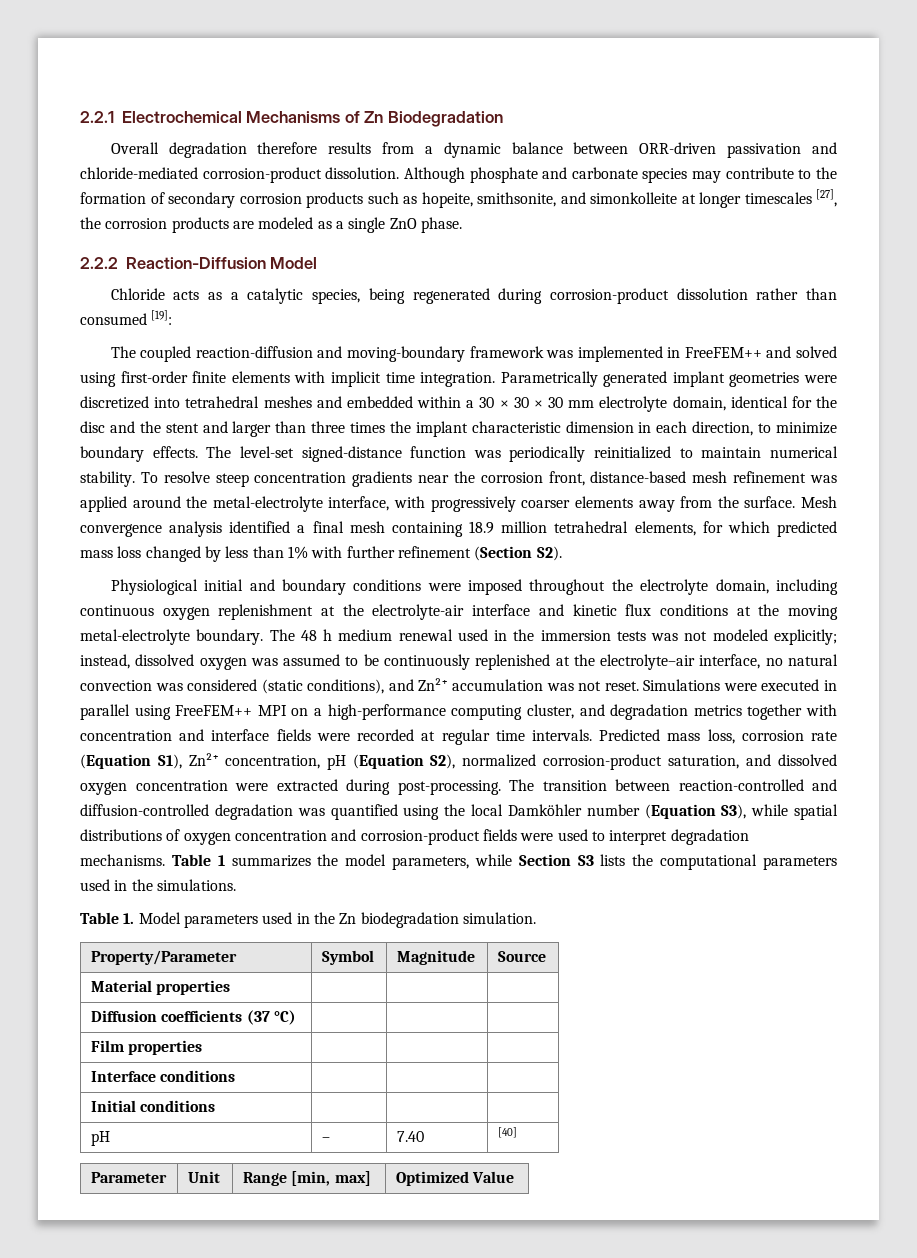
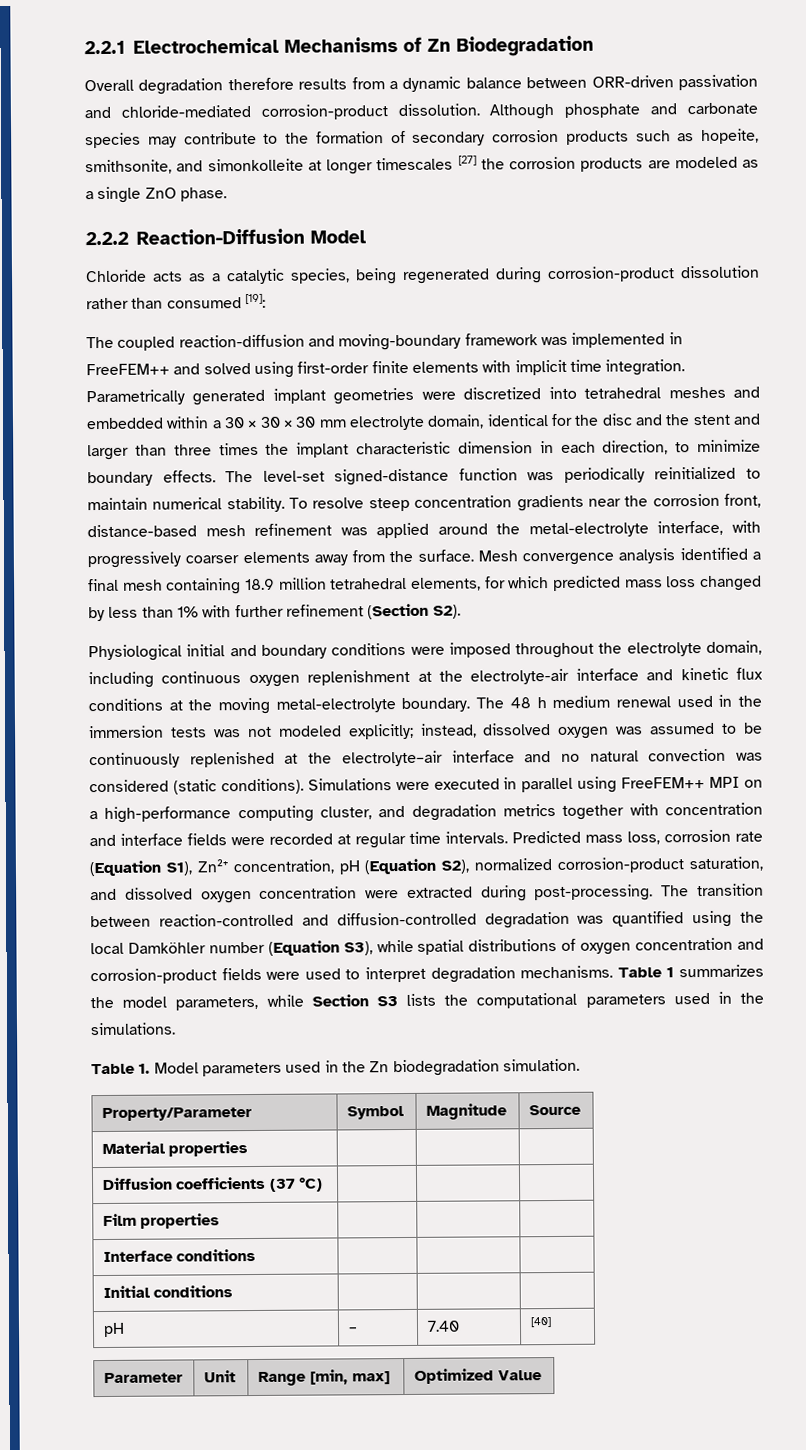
- Although phosphate and carbonate species may contribute to the formation of secondary corrosion products such as hopeite, smithsonite, and simonkolleite at longer timescales [27], the corrosion products are modeled as a single ZnO phase.
+ Although phosphate and carbonate species may contribute to the formation of secondary corrosion products such as hopeite, smithsonite, and simonkolleite at longer timescales [27] the corrosion products are modeled as a single ZnO phase.
- The 48 h medium renewal used in the immersion tests was not modeled explicitly; instead, dissolved oxygen was assumed to be continuously replenished at the electrolyte–air interface, no natural convection was considered (static conditions), and Zn²⁺ accumulation was not reset.
+ The 48 h medium renewal used in the immersion tests was not modeled explicitly; instead, dissolved oxygen was assumed to be continuously replenished at the electrolyte–air interface and no natural convection was considered (static conditions).

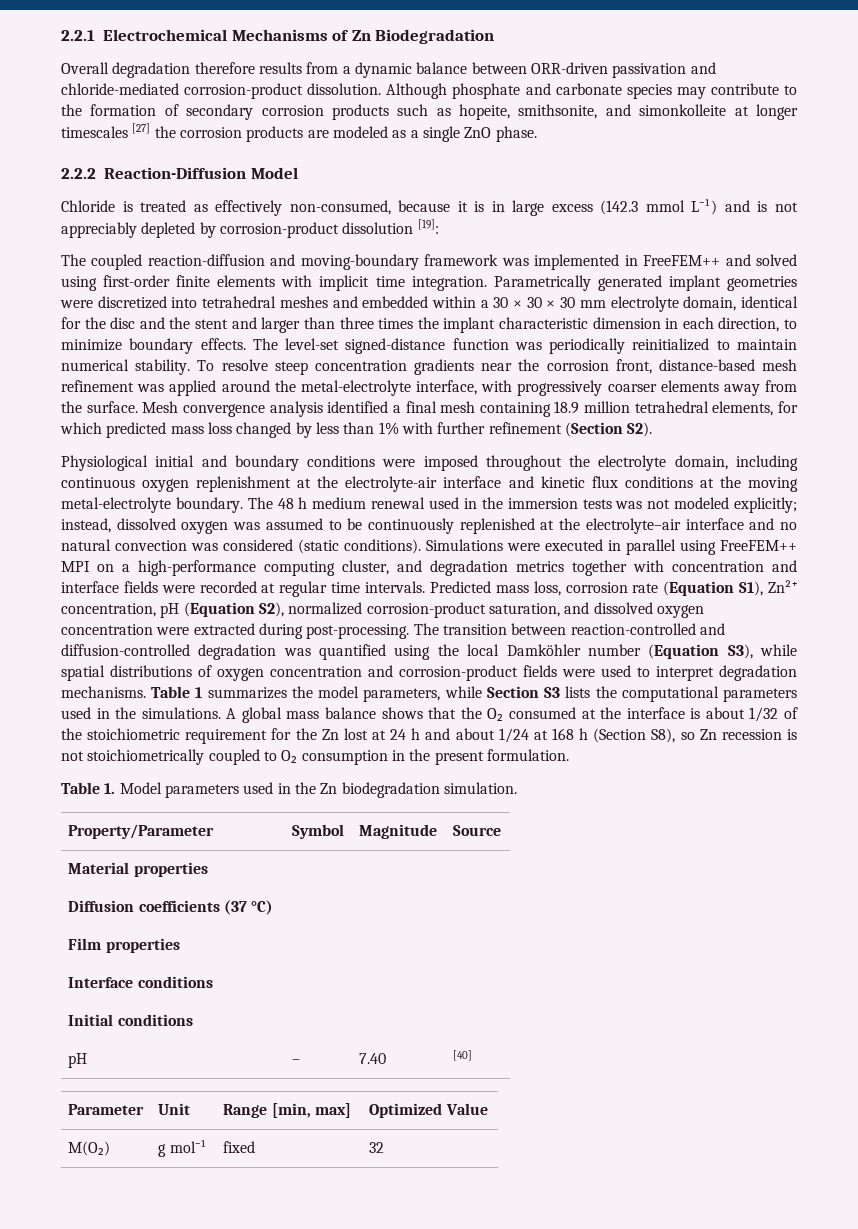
- Chloride acts as a catalytic species, being regenerated during corrosion-product dissolution rather than consumed [19]:
+ Chloride is treated as effectively non-consumed, because it is in large excess (142.3 mmol L⁻¹) and is not appreciably depleted by corrosion-product dissolution [19]:
+ A global mass balance shows that the O₂ consumed at the interface is about 1/32 of the stoichiometric requirement for the Zn lost at 24 h and about 1/24 at 168 h (Section S8), so Zn recession is not stoichiometrically coupled to O₂ consumption in the present formulation.
+ M(O₂) | g mol⁻¹ | fixed | 32

